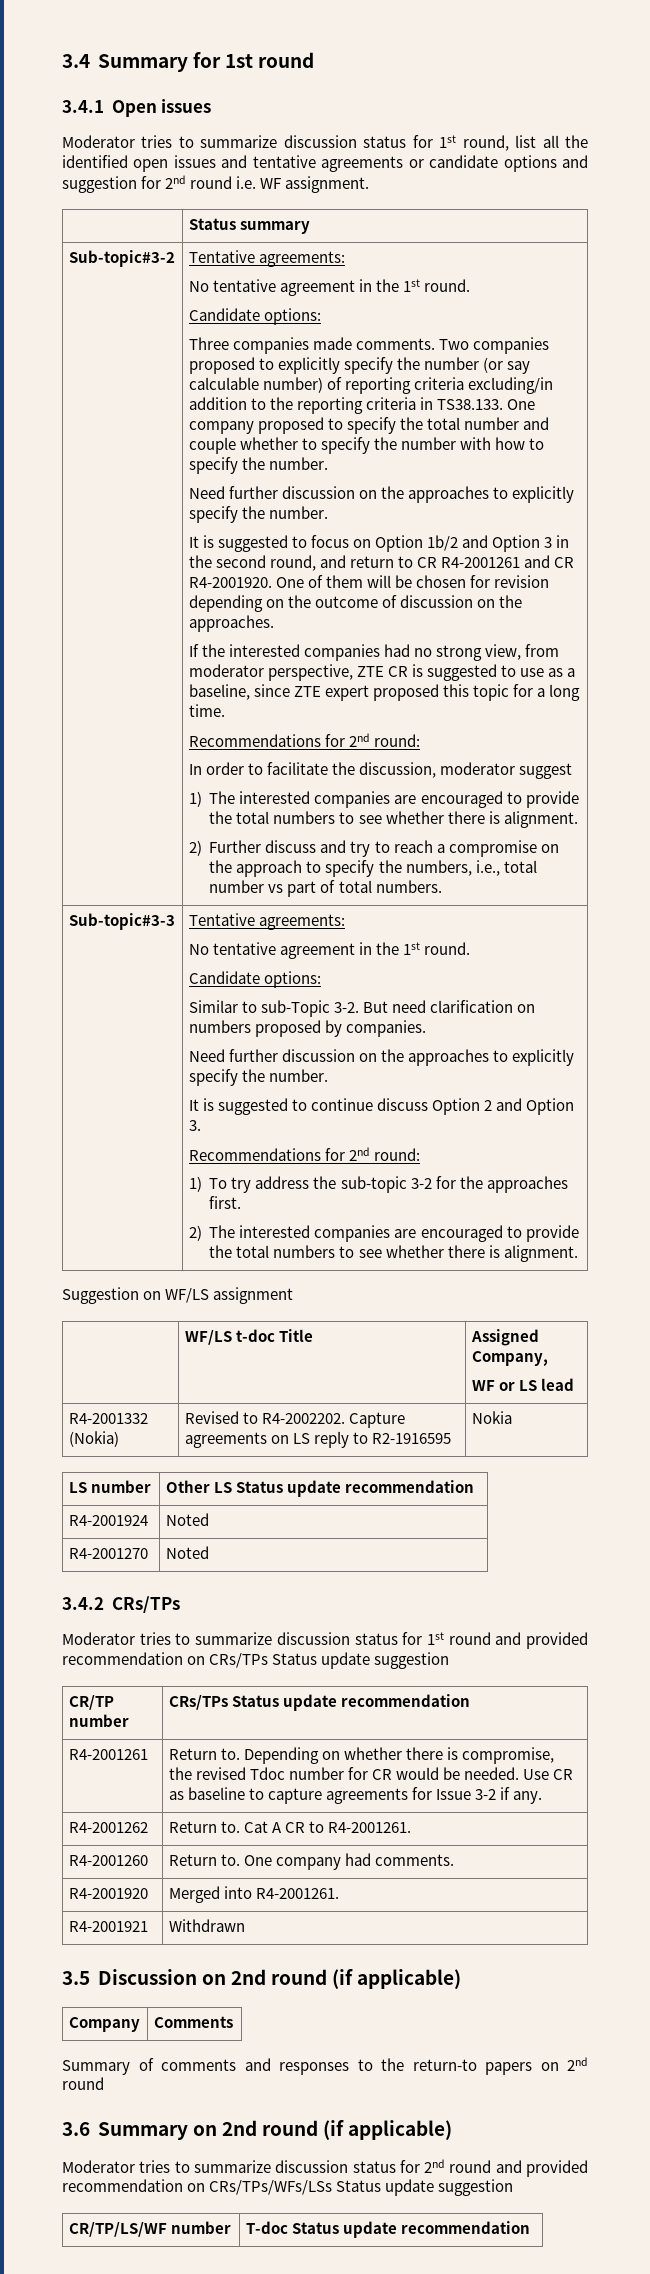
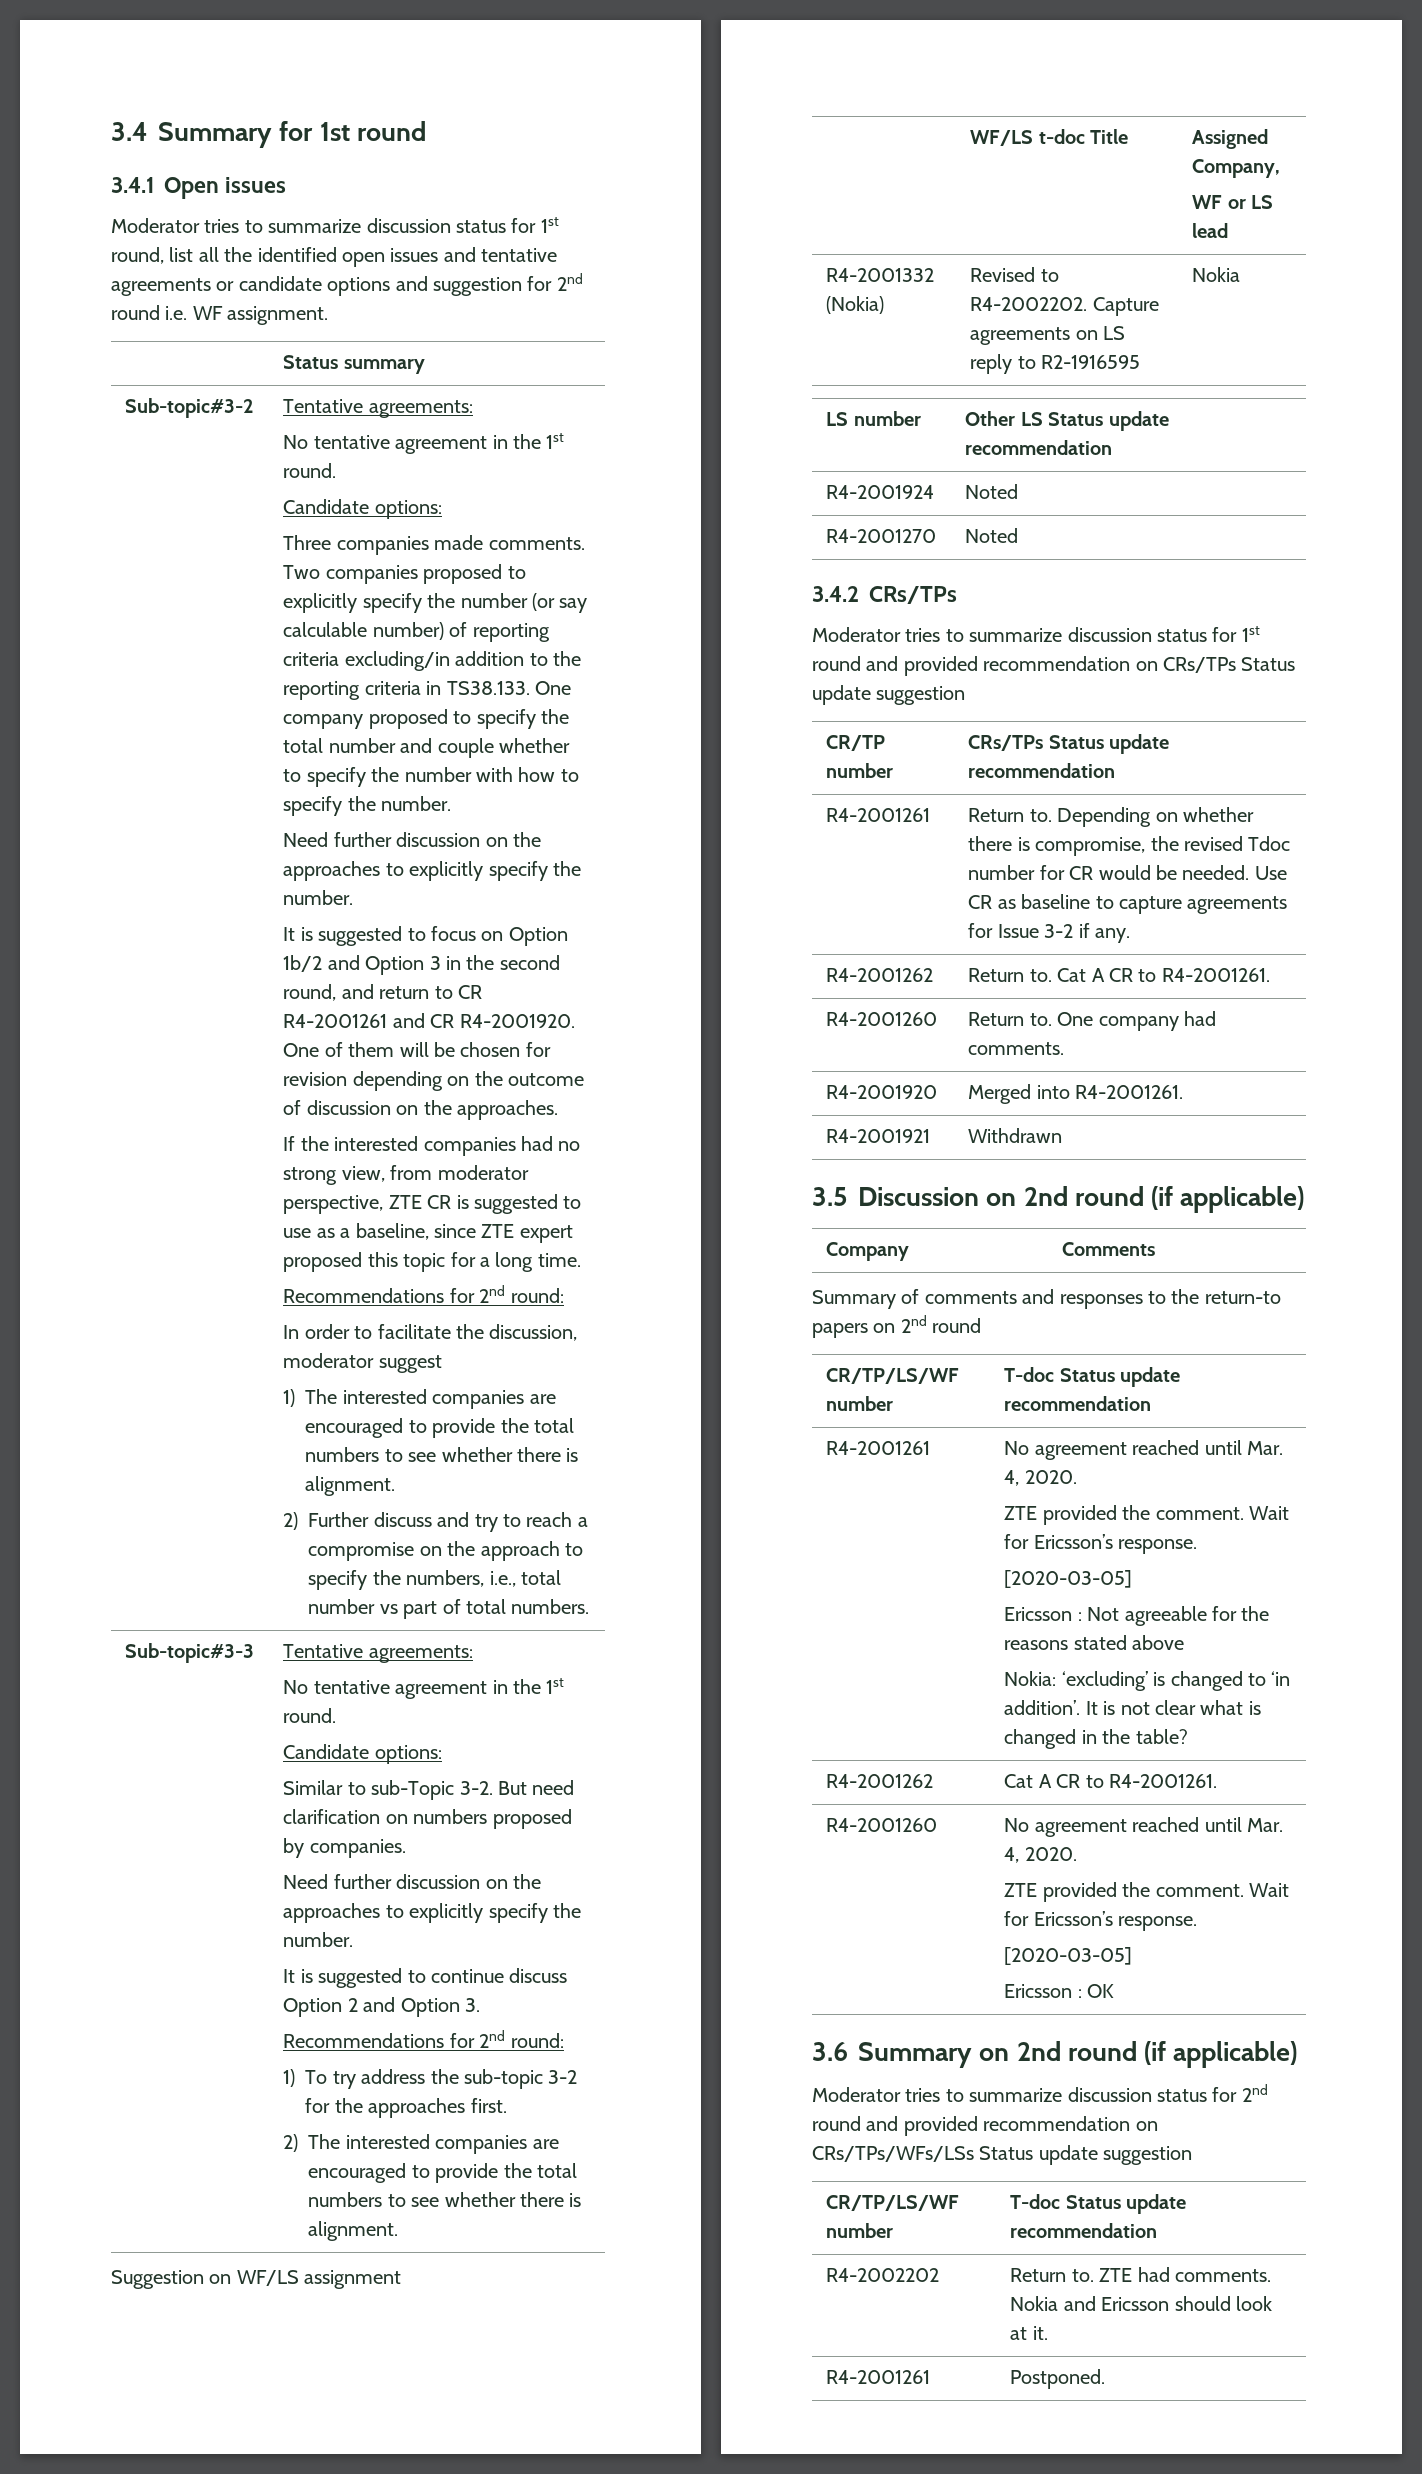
  Summary of comments and responses to the return-to papers on 2nd round
+ CR/TP/LS/WF number | T-doc Status update recommendation
+ R4-2001261 | No agreement reached until Mar. 4, 2020.
+ ZTE provided the comment. Wait for Ericsson’s response.
+ [2020-03-05]
+ Ericsson : Not agreeable for the reasons stated above
+ Nokia: ‘excluding’ is changed to ‘in addition’. It is not clear what is changed in the table?
+ R4-2001262 | Cat A CR to R4-2001261.
+ R4-2001260 | No agreement reached until Mar. 4, 2020.
+ ZTE provided the comment. Wait for Ericsson’s response.
+ [2020-03-05]
+ Ericsson : OK
+ R4-2002202 | Return to. ZTE had comments. Nokia and Ericsson should look at it.
+ R4-2001261 | Postponed.

